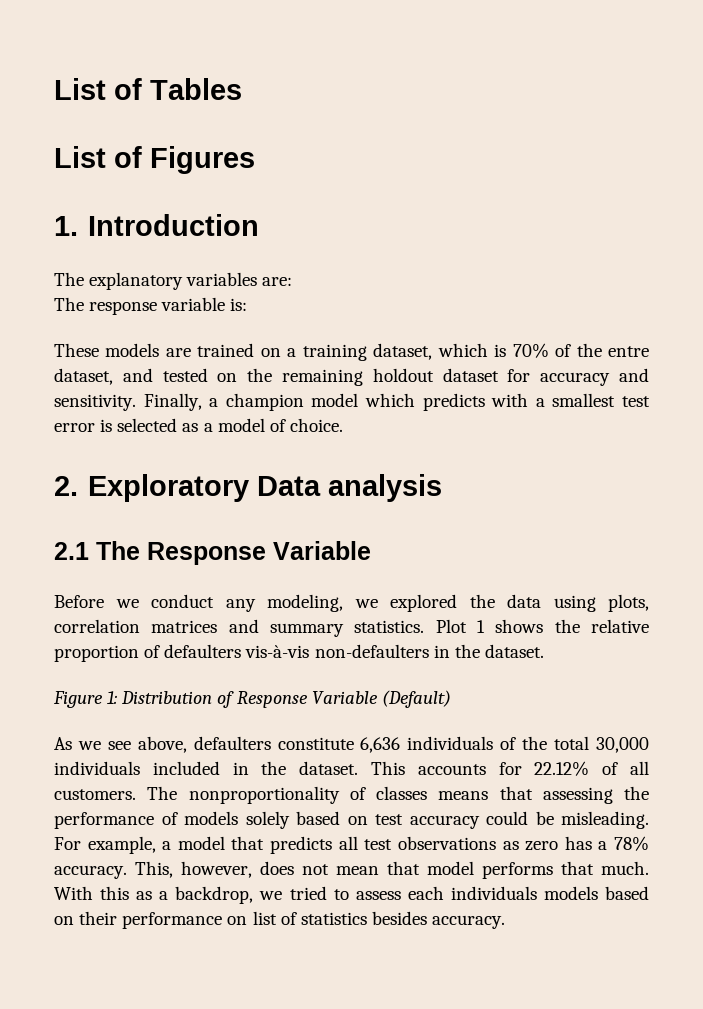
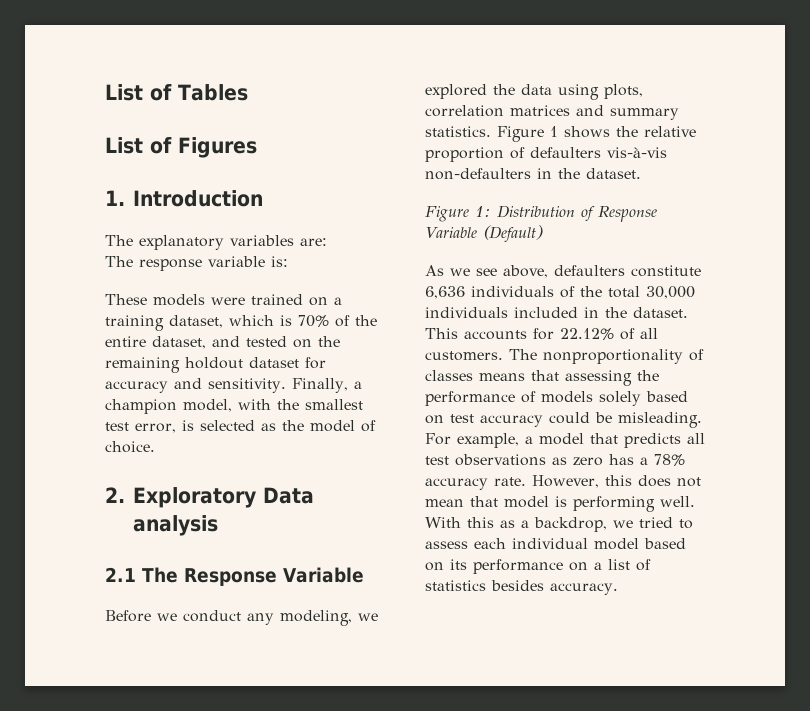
- These models are trained on a training dataset, which is 70% of the entre dataset, and tested on the remaining holdout dataset for accuracy and sensitivity.
+ These models were trained on a training dataset, which is 70% of the entire dataset, and tested on the remaining holdout dataset for accuracy and sensitivity.
- Finally, a champion model which predicts with a smallest test error is selected as a model of choice.
+ Finally, a champion model, with the smallest test error, is selected as the model of choice.
- Plot 1 shows the relative proportion of defaulters vis-à-vis non-defaulters in the dataset.
+ Figure 1 shows the relative proportion of defaulters vis-à-vis non-defaulters in the dataset.
- For example, a model that predicts all test observations as zero has a 78% accuracy. This, however, does not mean that model performs that much.
+ For example, a model that predicts all test observations as zero has a 78% accuracy rate. However, this does not mean that model is performing well.
- With this as a backdrop, we tried to assess each individuals models based on their performance on list of statistics besides accuracy.
+ With this as a backdrop, we tried to assess each individual model based on its performance on a list of statistics besides accuracy.

